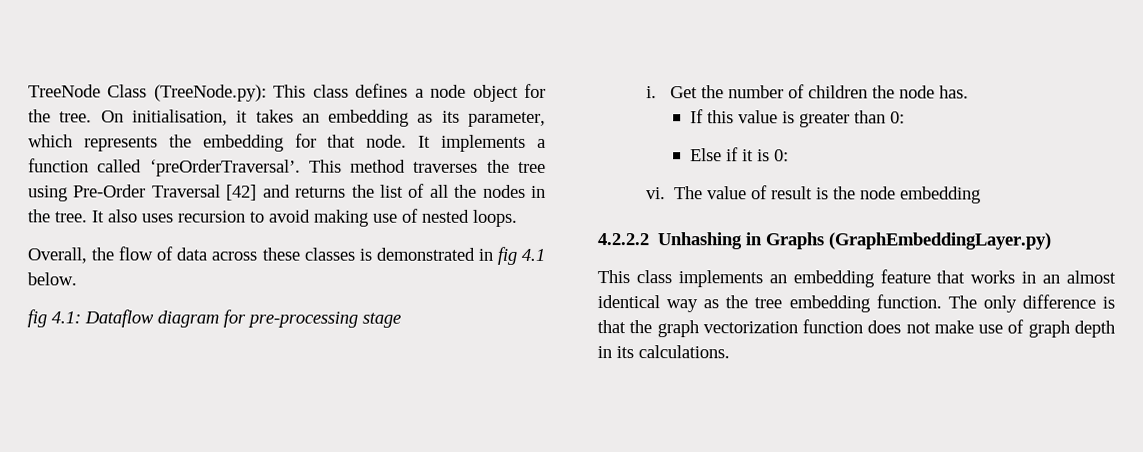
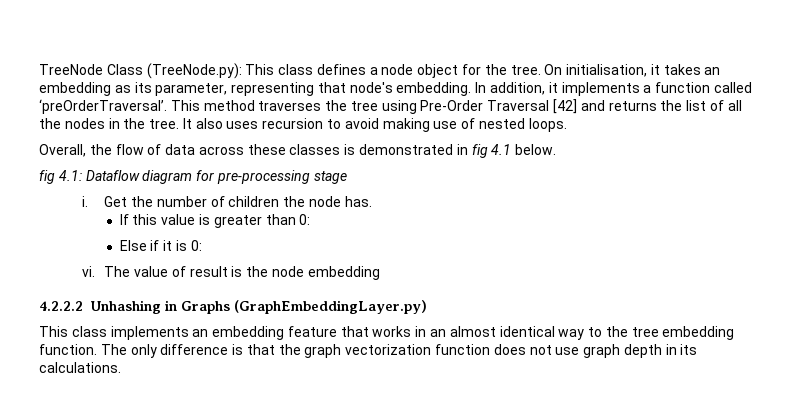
- On initialisation, it takes an embedding as its parameter, which represents the embedding for that node. It implements a function called ‘preOrderTraversal’.
+ On initialisation, it takes an embedding as its parameter, representing that node's embedding. In addition, it implements a function called ‘preOrderTraversal’.
- This class implements an embedding feature that works in an almost identical way as the tree embedding function.
+ This class implements an embedding feature that works in an almost identical way to the tree embedding function.
- The only difference is that the graph vectorization function does not make use of graph depth in its calculations.
+ The only difference is that the graph vectorization function does not use graph depth in its calculations.

